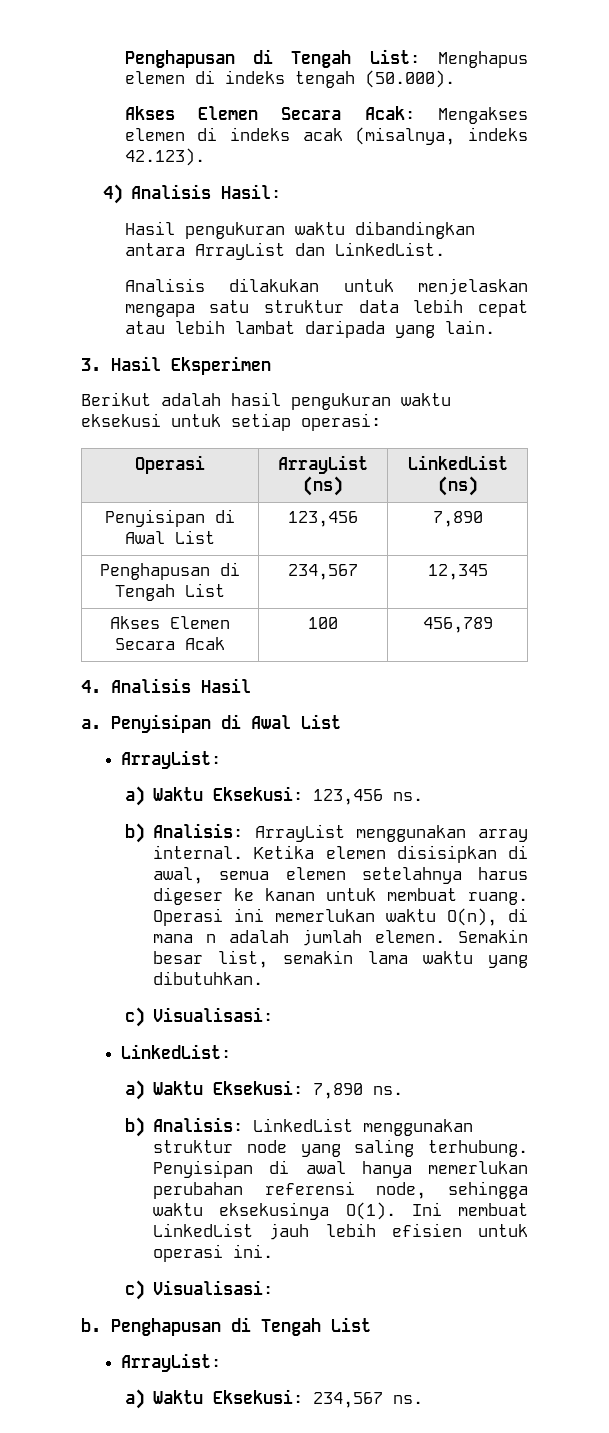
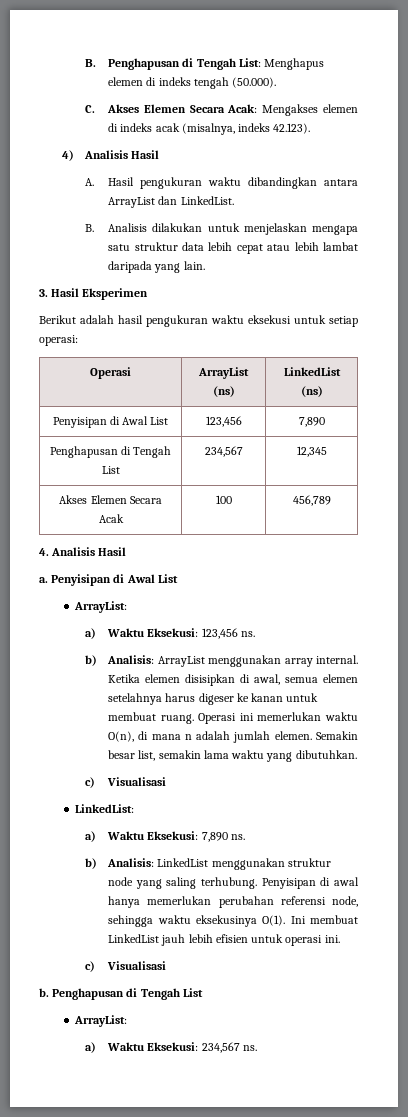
- Penghapusan di Tengah List: Menghapus elemen di indeks tengah (50.000).
+ B. Penghapusan di Tengah List: Menghapus elemen di indeks tengah (50.000).
- Akses Elemen Secara Acak: Mengakses elemen di indeks acak (misalnya, indeks 42.123).
+ C. Akses Elemen Secara Acak: Mengakses elemen di indeks acak (misalnya, indeks 42.123).
- 4) Analisis Hasil:
- Hasil pengukuran waktu dibandingkan antara ArrayList dan LinkedList.
+ 4) Analisis Hasil
+ A. Hasil pengukuran waktu dibandingkan antara ArrayList dan LinkedList.
- Analisis dilakukan untuk menjelaskan mengapa satu struktur data lebih cepat atau lebih lambat daripada yang lain.
+ B. Analisis dilakukan untuk menjelaskan mengapa satu struktur data lebih cepat atau lebih lambat daripada yang lain.
  Semakin besar list, semakin lama waktu yang dibutuhkan.
- c) Visualisasi:
+ c) Visualisasi
  Ini membuat LinkedList jauh lebih efisien untuk operasi ini.
- c) Visualisasi:
+ c) Visualisasi

